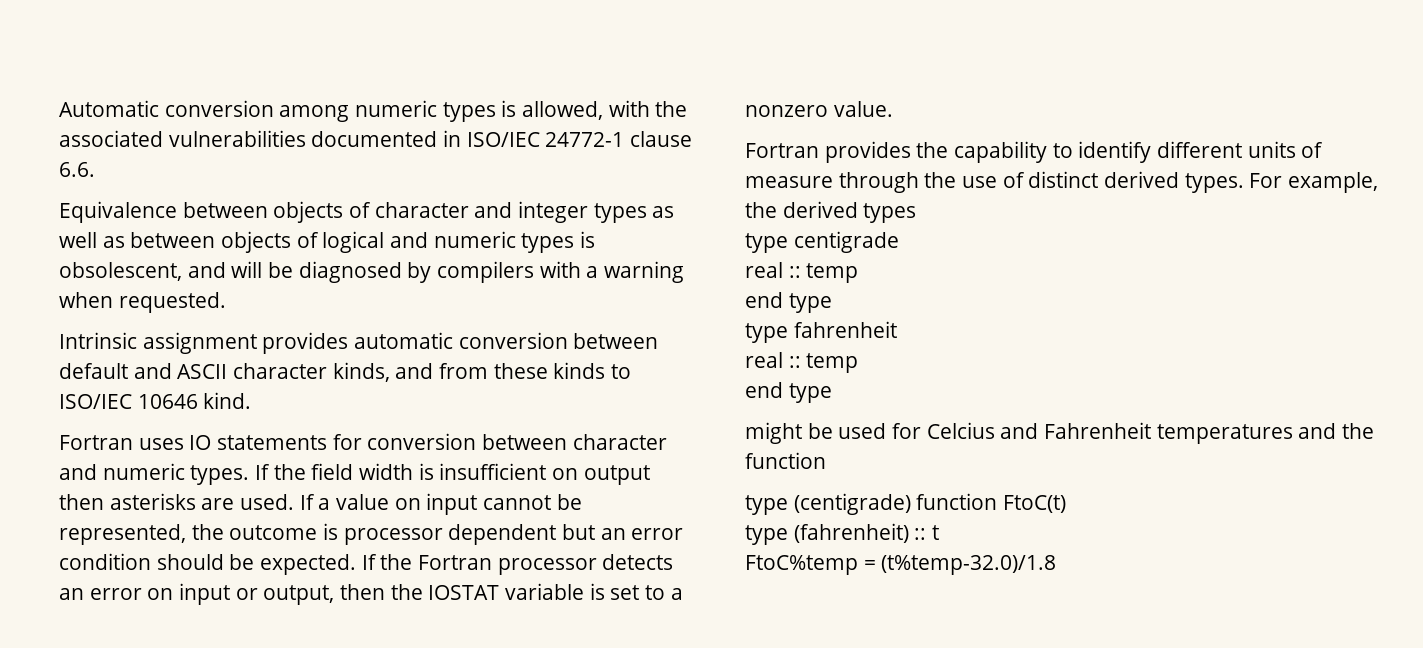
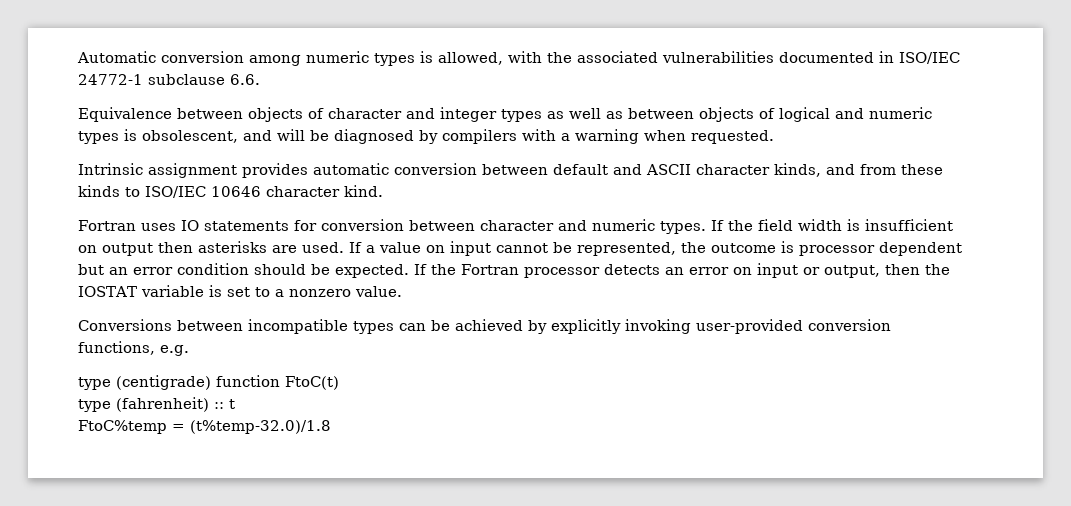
- Automatic conversion among numeric types is allowed, with the associated vulnerabilities documented in ISO/IEC 24772-1 clause 6.6.
+ Automatic conversion among numeric types is allowed, with the associated vulnerabilities documented in ISO/IEC 24772-1 subclause 6.6.
- Intrinsic assignment provides automatic conversion between default and ASCII character kinds, and from these kinds to ISO/IEC 10646 kind.
+ Intrinsic assignment provides automatic conversion between default and ASCII character kinds, and from these kinds to ISO/IEC 10646 character kind.
- Fortran provides the capability to identify different units of measure through the use of distinct derived types. For example, the derived types
- type centigrade
- real :: temp
- end type
- type fahrenheit
- real :: temp
- end type
- might be used for Celcius and Fahrenheit temperatures and the function
+ Conversions between incompatible types can be achieved by explicitly invoking user-provided conversion functions, e.g.

